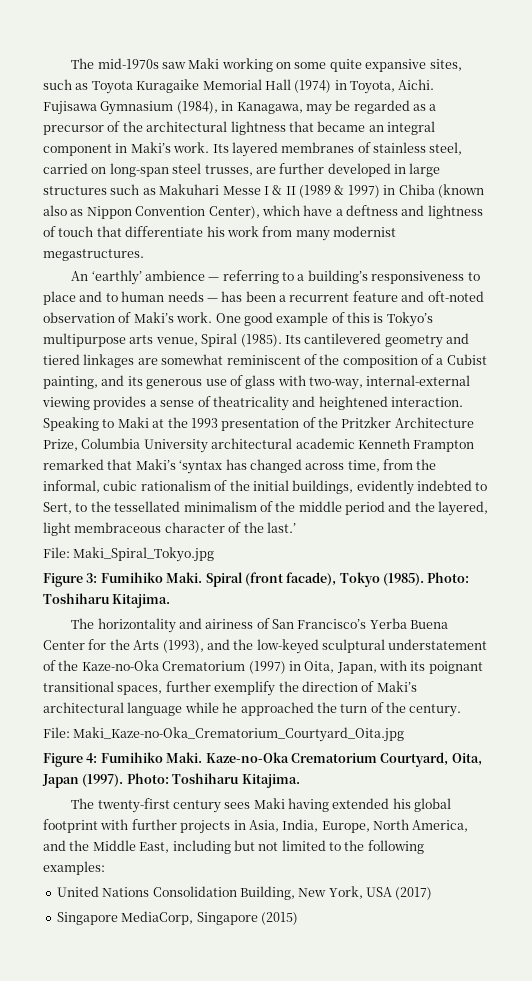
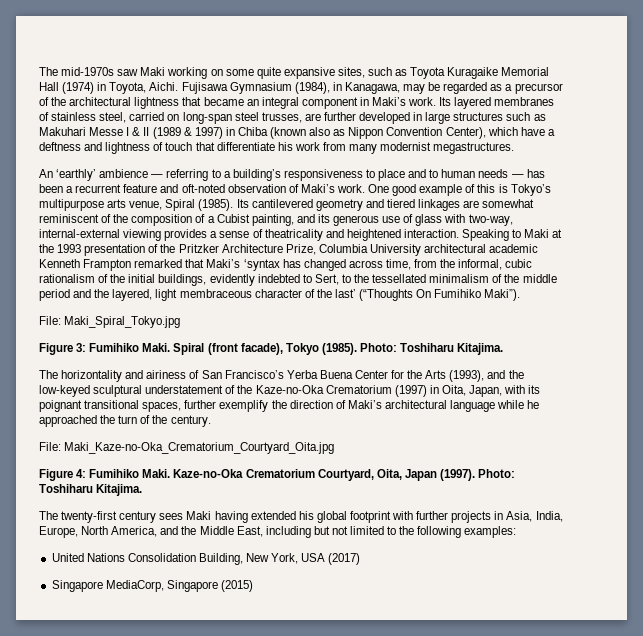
- Speaking to Maki at the 1993 presentation of the Pritzker Architecture Prize, Columbia University architectural academic Kenneth Frampton remarked that Maki’s ‘syntax has changed across time, from the informal, cubic rationalism of the initial buildings, evidently indebted to Sert, to the tessellated minimalism of the middle period and the layered, light membraceous character of the last.’
+ Speaking to Maki at the 1993 presentation of the Pritzker Architecture Prize, Columbia University architectural academic Kenneth Frampton remarked that Maki’s ‘syntax has changed across time, from the informal, cubic rationalism of the initial buildings, evidently indebted to Sert, to the tessellated minimalism of the middle period and the layered, light membraceous character of the last’ (“Thoughts On Fumihiko Maki”).

